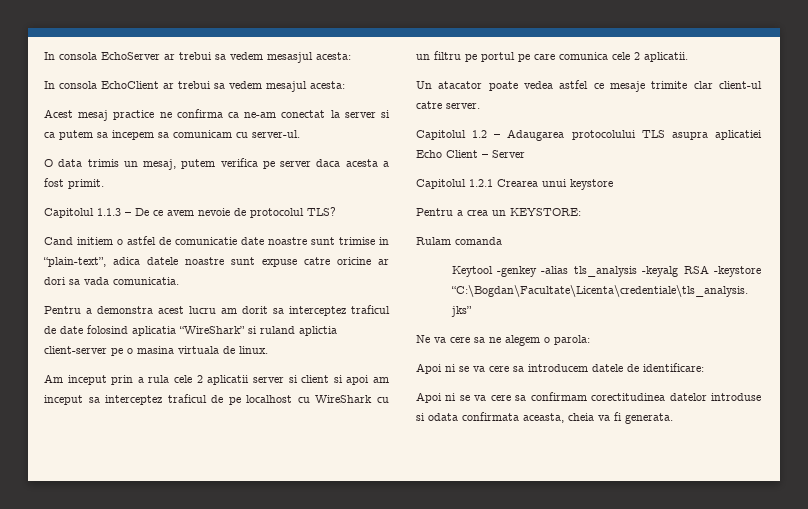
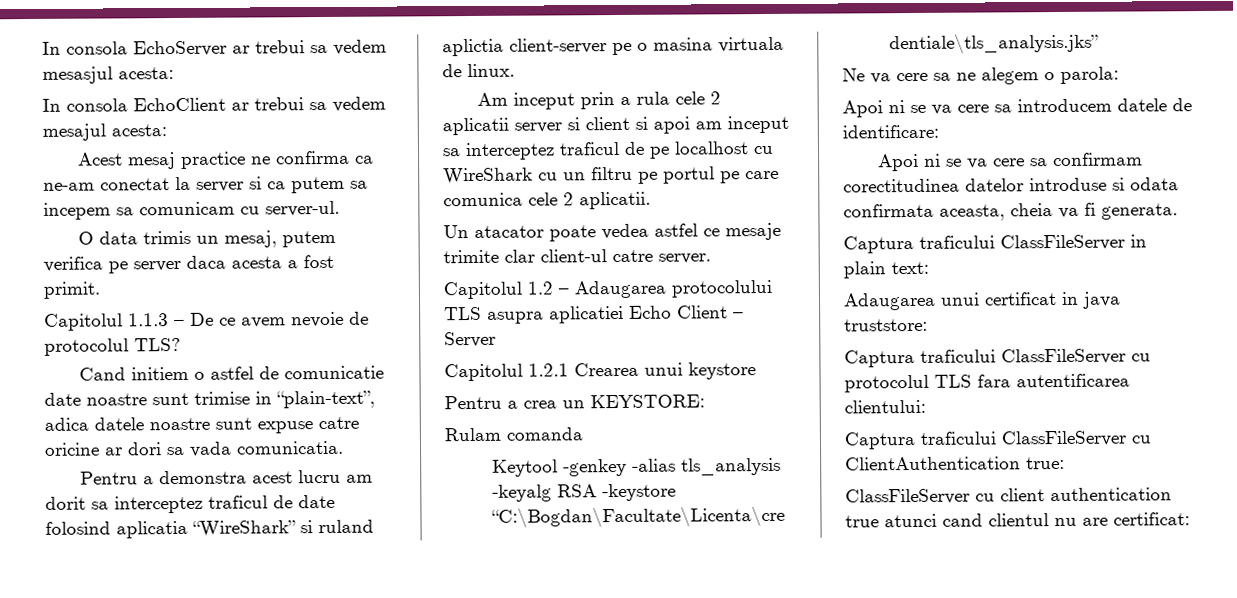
+ Captura traficului ClassFileServer in plain text:
+ Adaugarea unui certificat in java truststore:
+ Captura traficului ClassFileServer cu protocolul TLS fara autentificarea clientului:
+ Captura traficului ClassFileServer cu ClientAuthentication true:
+ ClassFileServer cu client authentication true atunci cand clientul nu are certificat:

